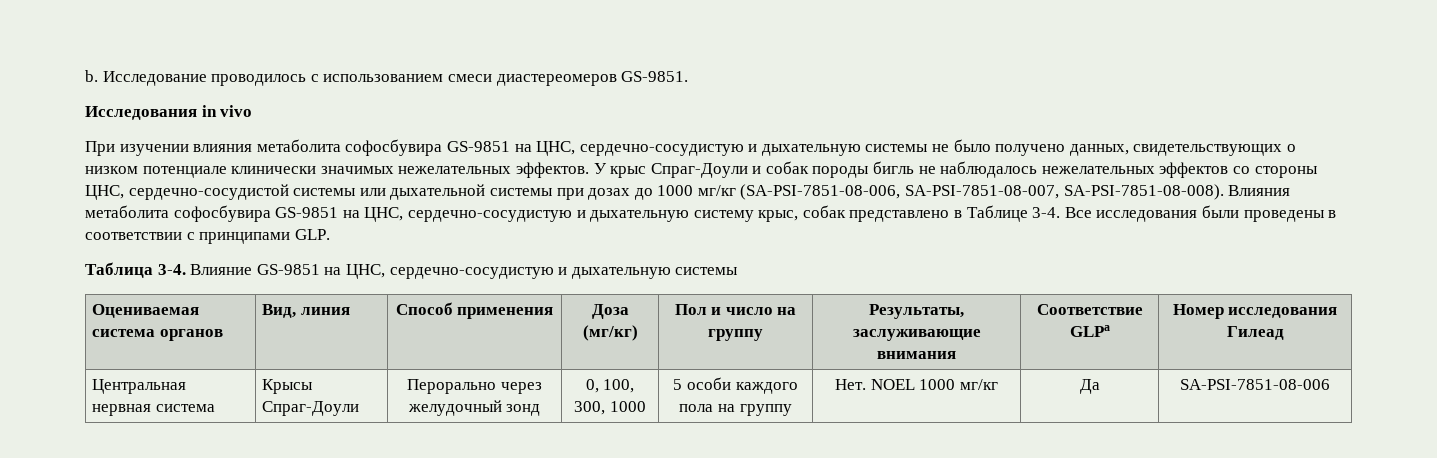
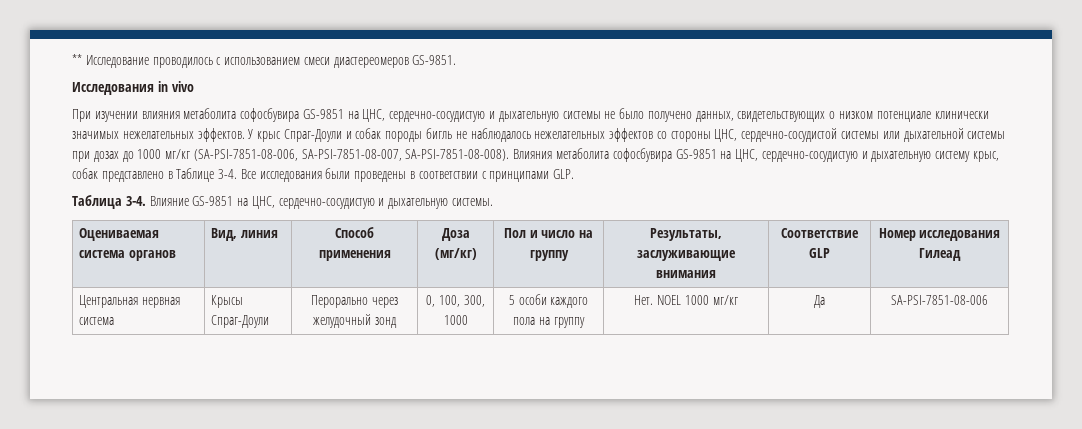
- b. Исследование проводилось с использованием смеси диастереомеров GS-9851.
+ ** Исследование проводилось с использованием смеси диастереомеров GS-9851.
- Влияние GS-9851 на ЦНС, сердечно-сосудистую и дыхательную системы
+ Влияние GS-9851 на ЦНС, сердечно-сосудистую и дыхательную системы.
- Оцениваемая система органов | Вид, линия | Способ применения | Доза (мг/кг) | Пол и число на группу | Результаты, заслуживающие внимания | Соответствие GLPa | Номер исследования Гилеад
+ Оцениваемая система органов | Вид, линия | Способ применения | Доза (мг/кг) | Пол и число на группу | Результаты, заслуживающие внимания | Соответствие GLP | Номер исследования Гилеад

